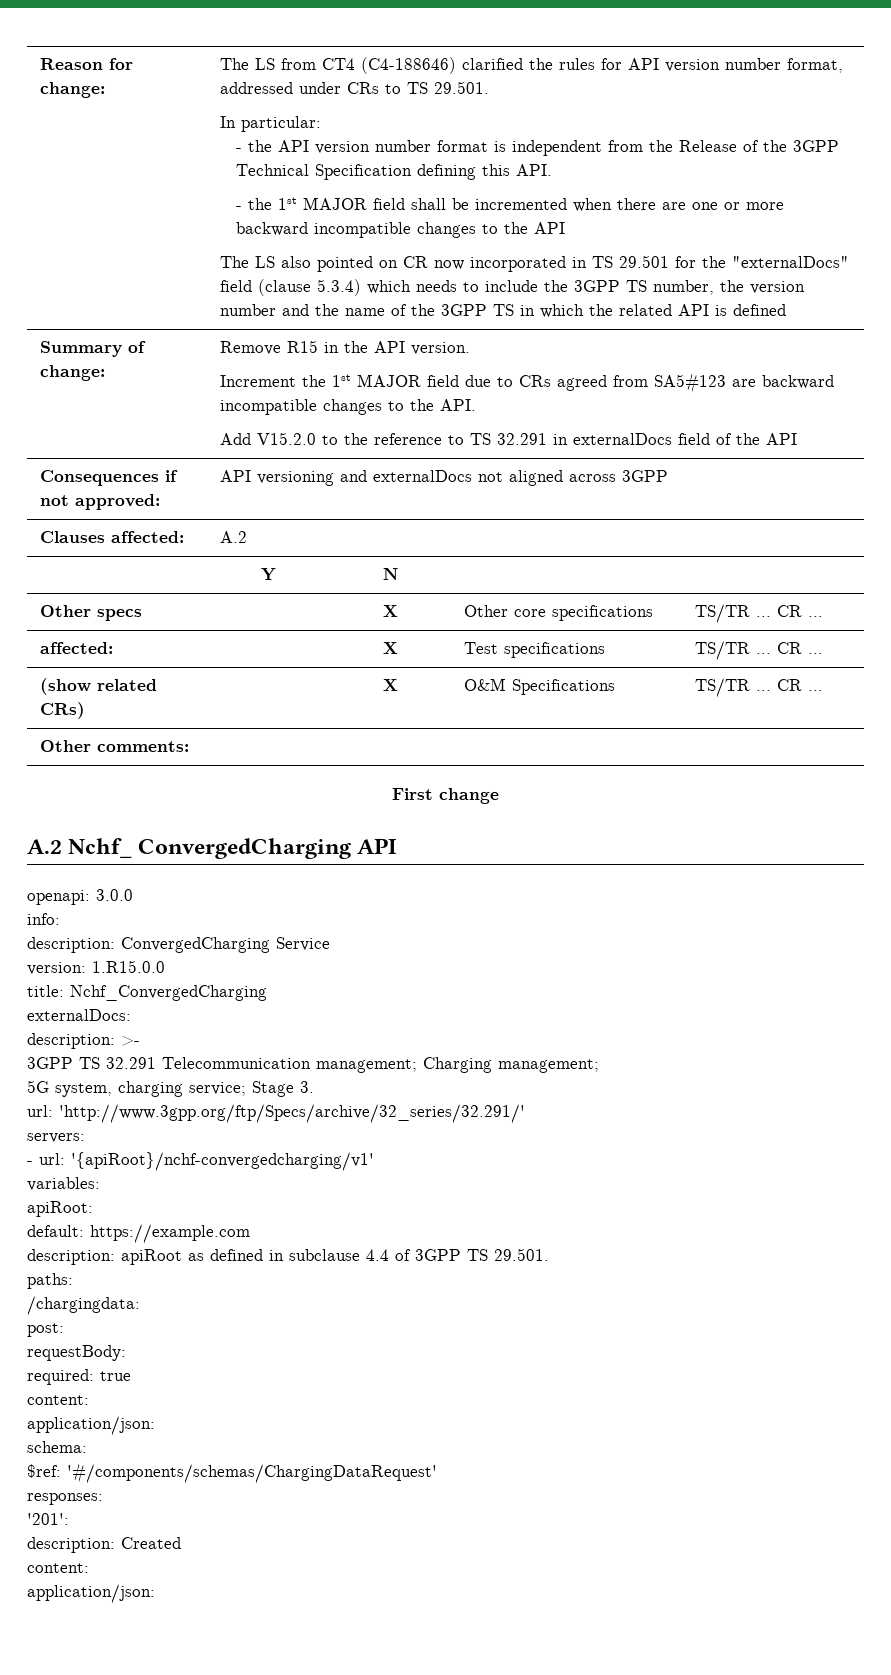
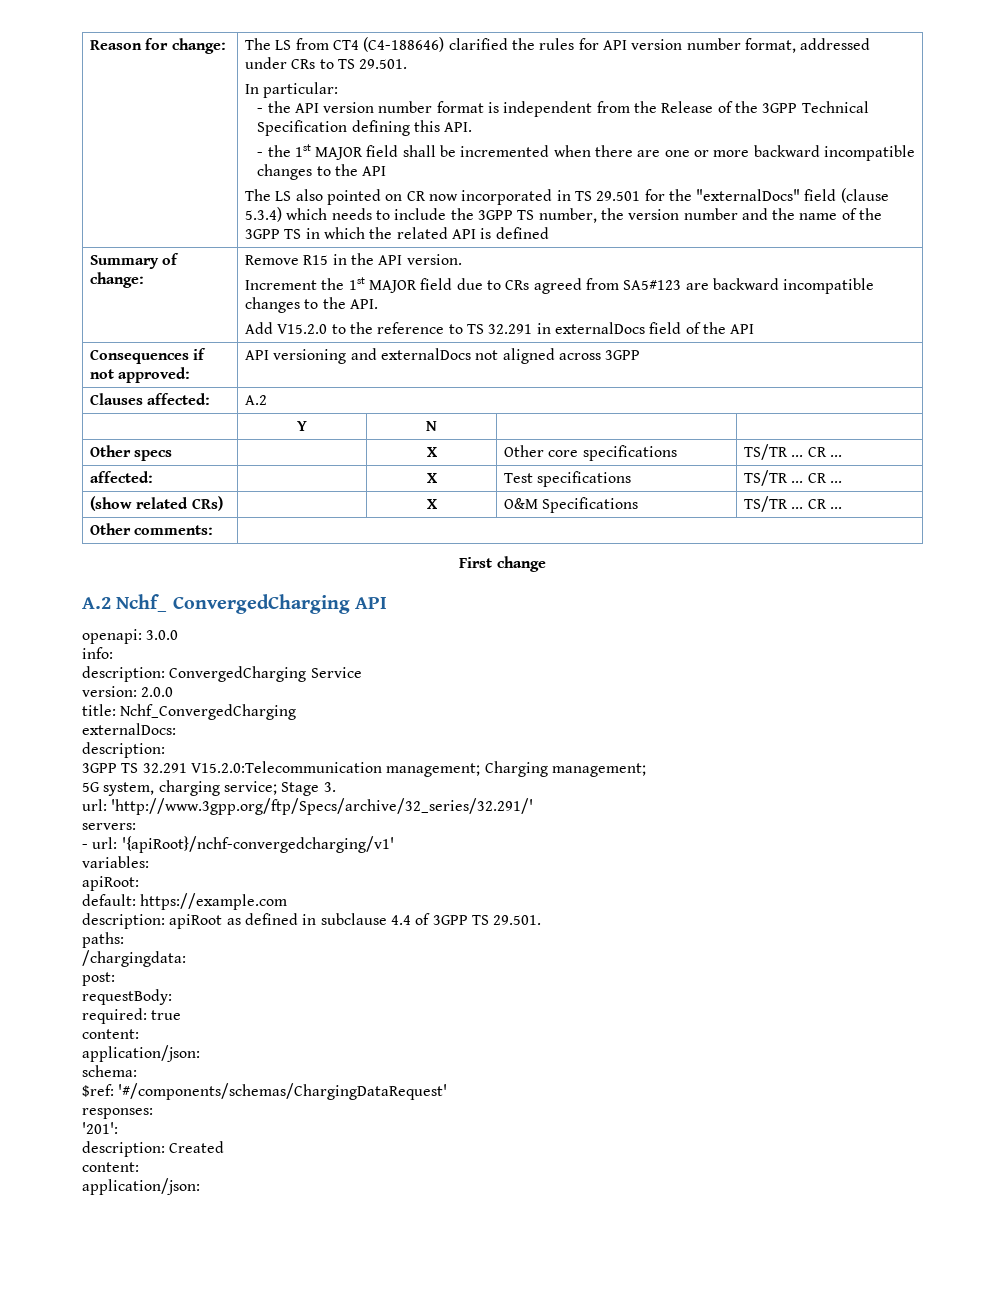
- version: 1.R15.0.0
+ version: 2.0.0
  externalDocs:
- description: >-
+ description:
- 3GPP TS 32.291 Telecommunication management; Charging management;
+ 3GPP TS 32.291 V15.2.0:Telecommunication management; Charging management;

